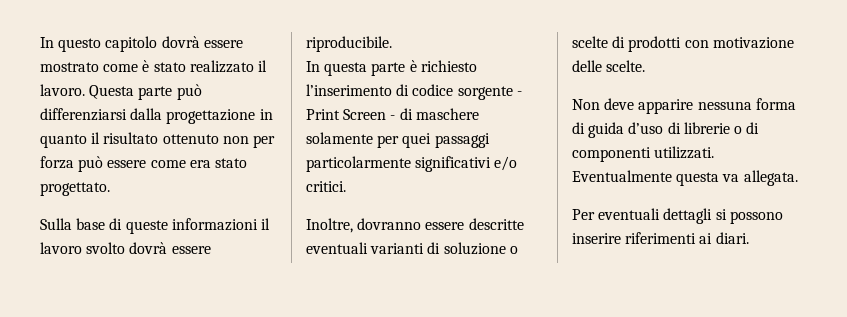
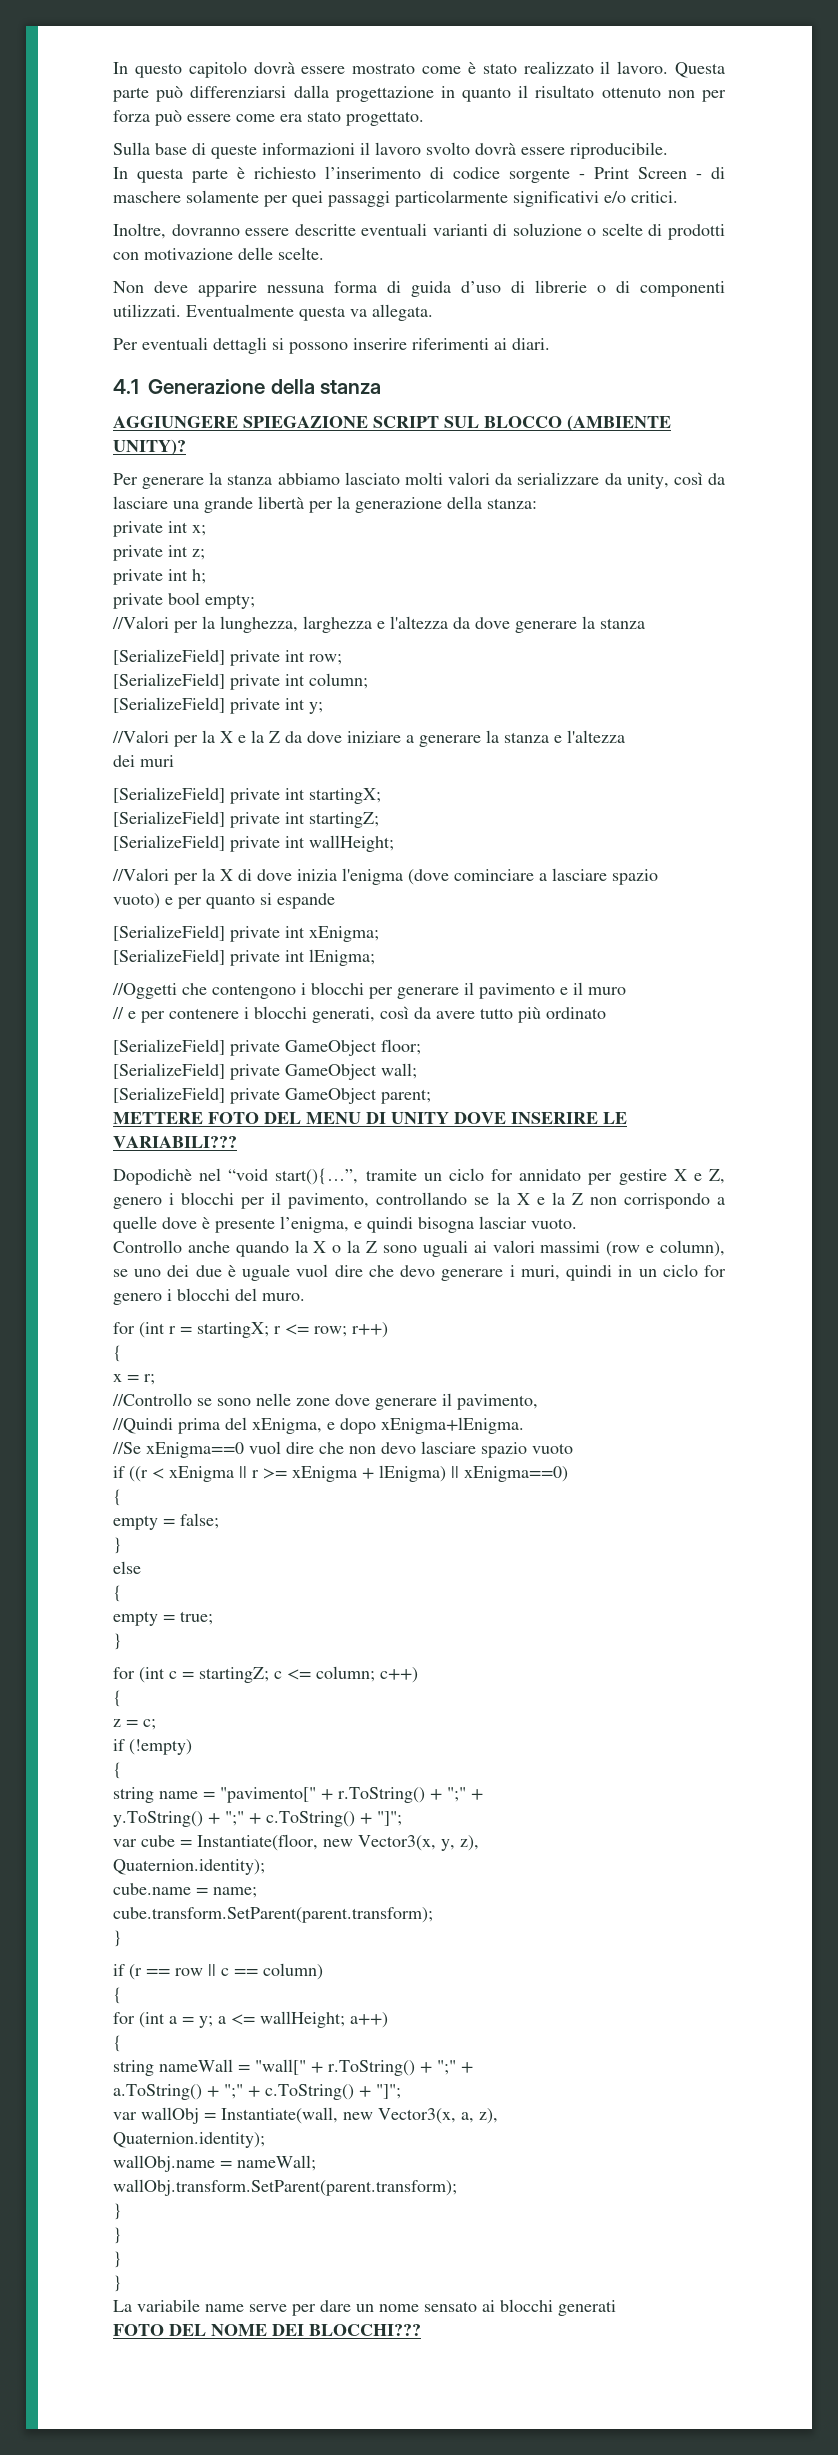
+ 4.1 Generazione della stanza
+ AGGIUNGERE SPIEGAZIONE SCRIPT SUL BLOCCO (AMBIENTE UNITY)?
+ Per generare la stanza abbiamo lasciato molti valori da serializzare da unity, così da lasciare una grande libertà per la generazione della stanza:
+ private int x;
+ private int z;
+ private int h;
+ private bool empty;
+ //Valori per la lunghezza, larghezza e l'altezza da dove generare la stanza
+ [SerializeField] private int row;
+ [SerializeField] private int column;
+ [SerializeField] private int y;
+ //Valori per la X e la Z da dove iniziare a generare la stanza e l'altezza
+ dei muri
+ [SerializeField] private int startingX;
+ [SerializeField] private int startingZ;
+ [SerializeField] private int wallHeight;
+ //Valori per la X di dove inizia l'enigma (dove cominciare a lasciare spazio
+ vuoto) e per quanto si espande
+ [SerializeField] private int xEnigma;
+ [SerializeField] private int lEnigma;
+ //Oggetti che contengono i blocchi per generare il pavimento e il muro
+ // e per contenere i blocchi generati, così da avere tutto più ordinato
+ [SerializeField] private GameObject floor;
+ [SerializeField] private GameObject wall;
+ [SerializeField] private GameObject parent;
+ METTERE FOTO DEL MENU DI UNITY DOVE INSERIRE LE VARIABILI???
+ Dopodichè nel “void start(){…”, tramite un ciclo for annidato per gestire X e Z, genero i blocchi per il pavimento, controllando se la X e la Z non corrispondo a quelle dove è presente l’enigma, e quindi bisogna lasciar vuoto.
+ Controllo anche quando la X o la Z sono uguali ai valori massimi (row e column), se uno dei due è uguale vuol dire che devo generare i muri, quindi in un ciclo for genero i blocchi del muro.
+ for (int r = startingX; r <= row; r++)
+ {
+ x = r;
+ //Controllo se sono nelle zone dove generare il pavimento,
+ //Quindi prima del xEnigma, e dopo xEnigma+lEnigma.
+ //Se xEnigma==0 vuol dire che non devo lasciare spazio vuoto
+ if ((r < xEnigma || r >= xEnigma + lEnigma) || xEnigma==0)
+ {
+ empty = false;
+ }
+ else
+ {
+ empty = true;
+ }
+ for (int c = startingZ; c <= column; c++)
+ {
+ z = c;
+ if (!empty)
+ {
+ string name = "pavimento[" + r.ToString() + ";" +
+ y.ToString() + ";" + c.ToString() + "]";
+ var cube = Instantiate(floor, new Vector3(x, y, z),
+ Quaternion.identity);
+ cube.name = name;
+ cube.transform.SetParent(parent.transform);
+ }
+ if (r == row || c == column)
+ {
+ for (int a = y; a <= wallHeight; a++)
+ {
+ string nameWall = "wall[" + r.ToString() + ";" +
+ a.ToString() + ";" + c.ToString() + "]";
+ var wallObj = Instantiate(wall, new Vector3(x, a, z),
+ Quaternion.identity);
+ wallObj.name = nameWall;
+ wallObj.transform.SetParent(parent.transform);
+ }
+ }
+ }
+ }
+ La variabile name serve per dare un nome sensato ai blocchi generati
+ FOTO DEL NOME DEI BLOCCHI???

